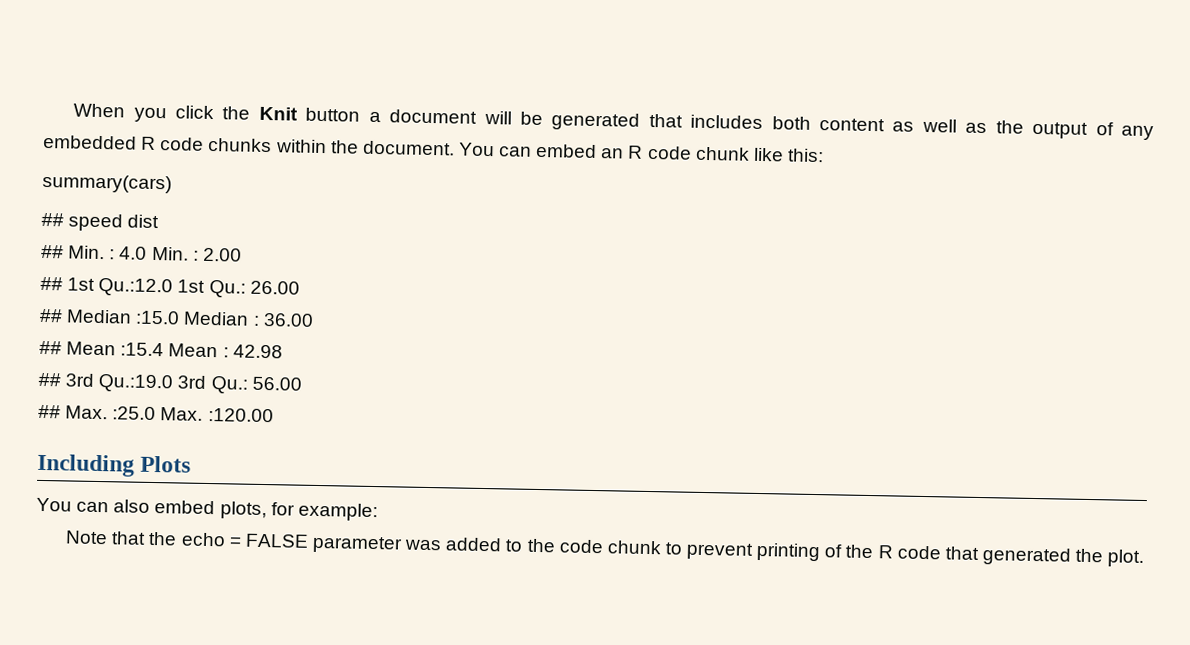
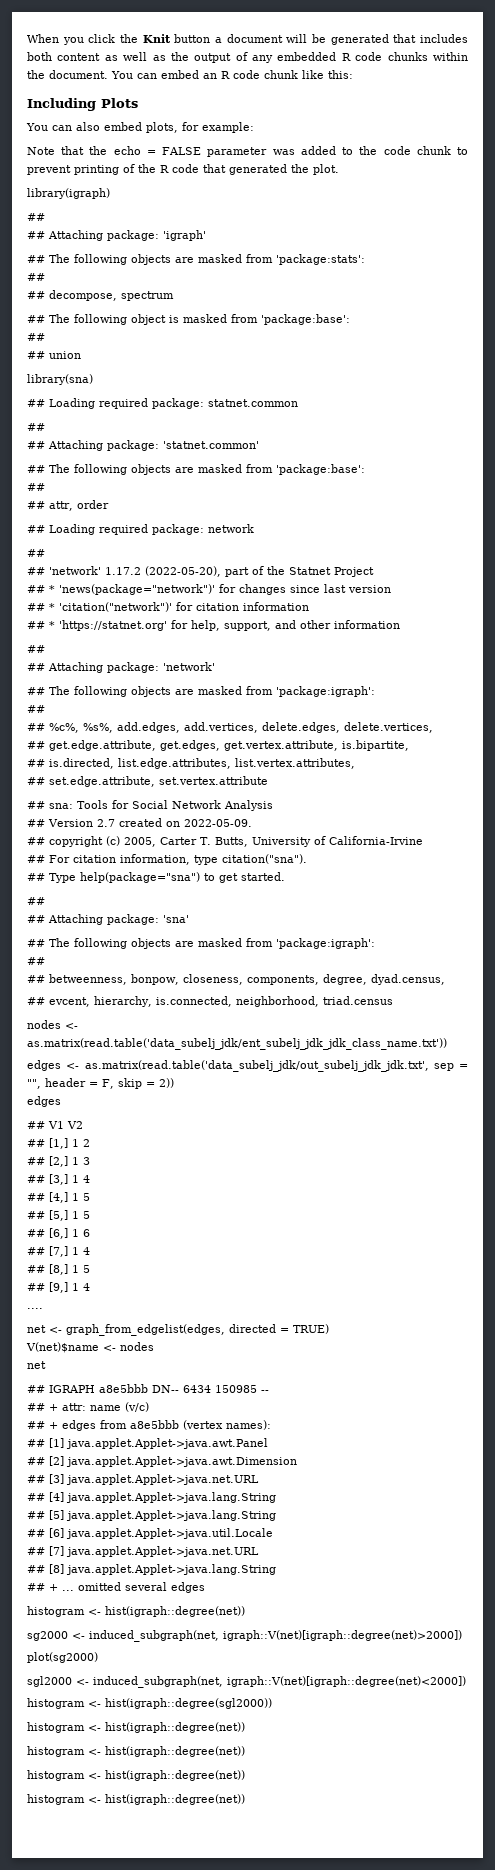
- summary(cars)
- ## speed dist
- ## Min. : 4.0 Min. : 2.00
- ## 1st Qu.:12.0 1st Qu.: 26.00
- ## Median :15.0 Median : 36.00
- ## Mean :15.4 Mean : 42.98
- ## 3rd Qu.:19.0 3rd Qu.: 56.00
- ## Max. :25.0 Max. :120.00
+ library(igraph)
+ ##
+ ## Attaching package: 'igraph'
+ ## The following objects are masked from 'package:stats':
+ ##
+ ## decompose, spectrum
+ ## The following object is masked from 'package:base':
+ ##
+ ## union
+ library(sna)
+ ## Loading required package: statnet.common
+ ##
+ ## Attaching package: 'statnet.common'
+ ## The following objects are masked from 'package:base':
+ ##
+ ## attr, order
+ ## Loading required package: network
+ ##
+ ## 'network' 1.17.2 (2022-05-20), part of the Statnet Project
+ ## * 'news(package="network")' for changes since last version
+ ## * 'citation("network")' for citation information
+ ## * 'https://statnet.org' for help, support, and other information
+ ##
+ ## Attaching package: 'network'
+ ## The following objects are masked from 'package:igraph':
+ ##
+ ## %c%, %s%, add.edges, add.vertices, delete.edges, delete.vertices,
+ ## get.edge.attribute, get.edges, get.vertex.attribute, is.bipartite,
+ ## is.directed, list.edge.attributes, list.vertex.attributes,
+ ## set.edge.attribute, set.vertex.attribute
+ ## sna: Tools for Social Network Analysis
+ ## Version 2.7 created on 2022-05-09.
+ ## copyright (c) 2005, Carter T. Butts, University of California-Irvine
+ ## For citation information, type citation("sna").
+ ## Type help(package="sna") to get started.
+ ##
+ ## Attaching package: 'sna'
+ ## The following objects are masked from 'package:igraph':
+ ##
+ ## betweenness, bonpow, closeness, components, degree, dyad.census,
+ ## evcent, hierarchy, is.connected, neighborhood, triad.census
+ nodes <- as.matrix(read.table('data_subelj_jdk/ent_subelj_jdk_jdk_class_name.txt'))
+ edges <- as.matrix(read.table('data_subelj_jdk/out_subelj_jdk_jdk.txt', sep = "", header = F, skip = 2))
+ edges
+ ## V1 V2
+ ## [1,] 1 2
+ ## [2,] 1 3
+ ## [3,] 1 4
+ ## [4,] 1 5
+ ## [5,] 1 5
+ ## [6,] 1 6
+ ## [7,] 1 4
+ ## [8,] 1 5
+ ## [9,] 1 4
+ ....
+ net <- graph_from_edgelist(edges, directed = TRUE)
+ V(net)$name <- nodes
+ net
+ ## IGRAPH a8e5bbb DN-- 6434 150985 --
+ ## + attr: name (v/c)
+ ## + edges from a8e5bbb (vertex names):
+ ## [1] java.applet.Applet->java.awt.Panel
+ ## [2] java.applet.Applet->java.awt.Dimension
+ ## [3] java.applet.Applet->java.net.URL
+ ## [4] java.applet.Applet->java.lang.String
+ ## [5] java.applet.Applet->java.lang.String
+ ## [6] java.applet.Applet->java.util.Locale
+ ## [7] java.applet.Applet->java.net.URL
+ ## [8] java.applet.Applet->java.lang.String
+ ## + ... omitted several edges
+ histogram <- hist(igraph::degree(net))
+ sg2000 <- induced_subgraph(net, igraph::V(net)[igraph::degree(net)>2000])
+ plot(sg2000)
+ sgl2000 <- induced_subgraph(net, igraph::V(net)[igraph::degree(net)<2000])
+ histogram <- hist(igraph::degree(sgl2000))
+ histogram <- hist(igraph::degree(net))
+ histogram <- hist(igraph::degree(net))
+ histogram <- hist(igraph::degree(net))
+ histogram <- hist(igraph::degree(net))

